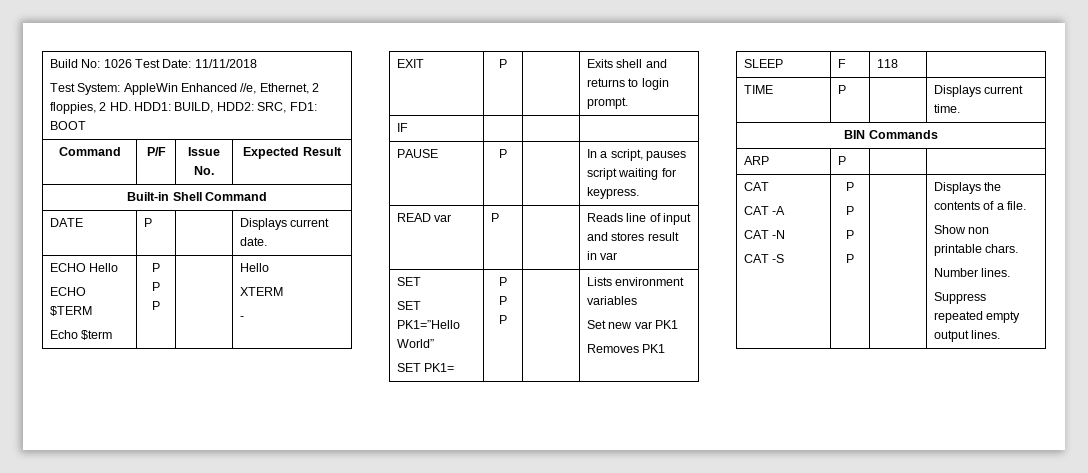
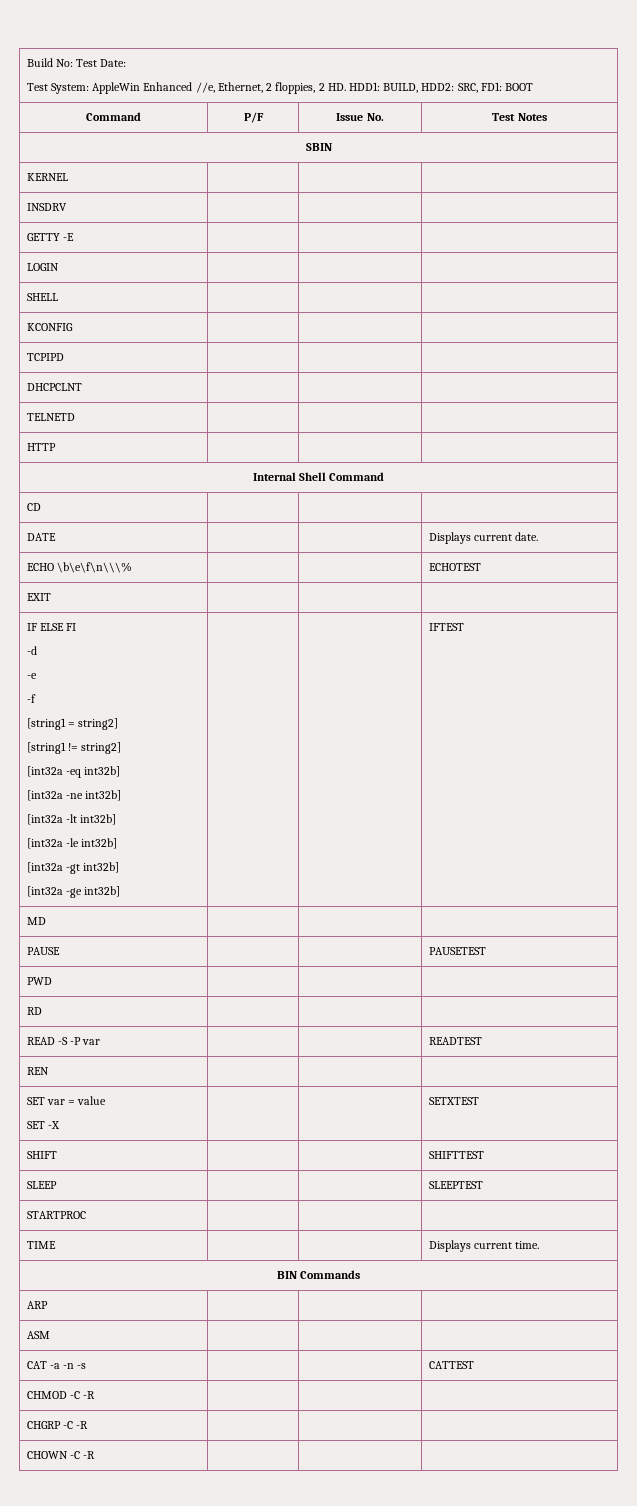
- Build No: 1026 Test Date: 11/11/2018
+ Build No: Test Date:
- Command | P/F | Issue No. | Expected Result
- Built-in Shell Command
+ Command | P/F | Issue No. | Test Notes
+ SBIN
+ KERNEL | | |
+ INSDRV | | |
+ GETTY -E | | |
+ LOGIN | | |
+ SHELL | | |
+ KCONFIG | | |
+ TCPIPD | | |
+ DHCPCLNT | | |
+ TELNETD | | |
+ HTTP | | |
+ Internal Shell Command
+ CD | | |
- DATE | P | | Displays current date.
+ DATE | | | Displays current date.
- ECHO Hello
- ECHO $TERM
- Echo $term | P
- P
- P | | Hello
- XTERM
- -
- EXIT | P | | Exits shell and returns to login prompt.
- IF | | |
- PAUSE | P | | In a script, pauses script waiting for keypress.
+ ECHO \b\e\f\n\\\% | | | ECHOTEST
+ EXIT | | |
+ IF ELSE FI
+ -d
+ -e
+ -f
+ [string1 = string2]
+ [string1 != string2]
+ [int32a -eq int32b]
+ [int32a -ne int32b]
+ [int32a -lt int32b]
+ [int32a -le int32b]
+ [int32a -gt int32b]
+ [int32a -ge int32b] | | | IFTEST
+ MD | | |
+ PAUSE | | | PAUSETEST
+ PWD | | |
+ RD | | |
- READ var | P | | Reads line of input and stores result in var
- SET
- SET PK1=”Hello World”
- SET PK1= | P
- P
- P | | Lists environment variables
- Set new var PK1
- Removes PK1
+ READ -S -P var | | | READTEST
+ REN | | |
+ SET var = value
+ SET -X | | | SETXTEST
+ SHIFT | | | SHIFTTEST
- SLEEP | F | 118 |
+ SLEEP | | | SLEEPTEST
+ STARTPROC | | |
- TIME | P | | Displays current time.
+ TIME | | | Displays current time.
- ARP | P | |
- CAT
- CAT -A
- CAT -N
- CAT -S | P
- P
- P
- P | | Displays the contents of a file.
- Show non printable chars.
- Number lines.
- Suppress repeated empty output lines.
+ ARP | | |
+ ASM | | |
+ CAT -a -n -s | | | CATTEST
+ CHMOD -C -R | | |
+ CHGRP -C -R | | |
+ CHOWN -C -R | | |

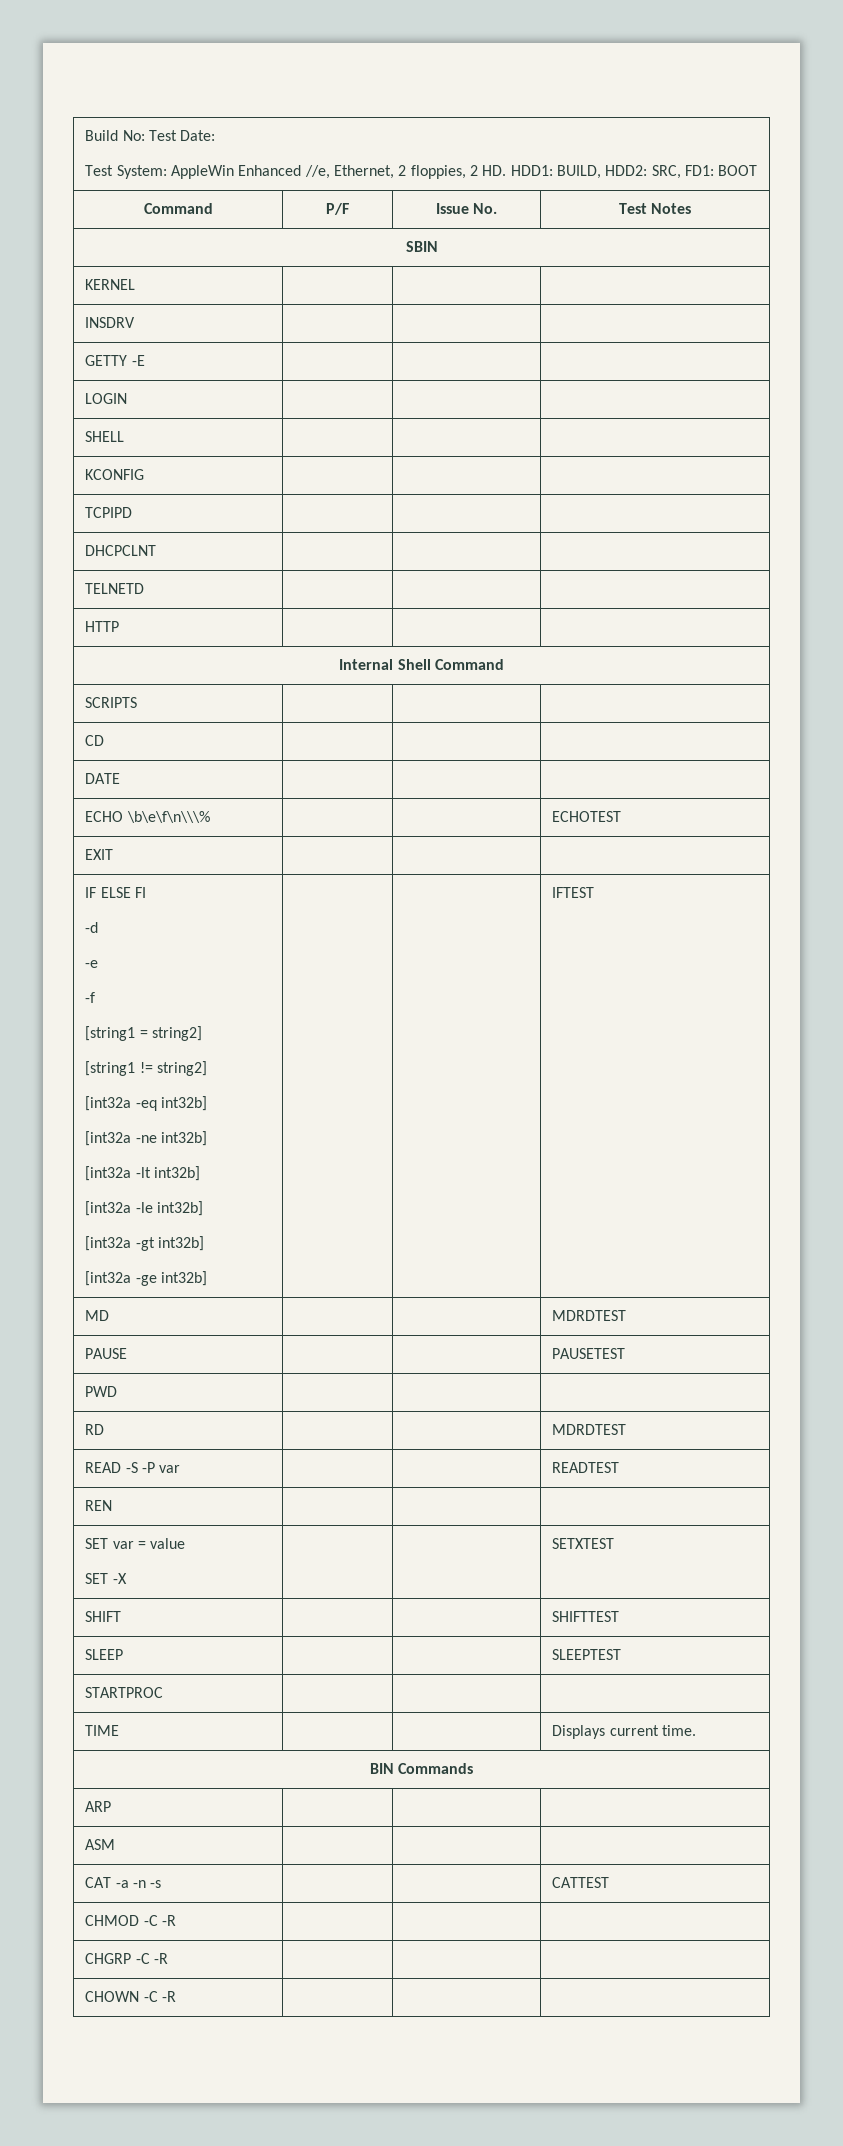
+ SCRIPTS | | |
- DATE | | | Displays current date.
+ DATE | | |
- MD | | |
+ MD | | | MDRDTEST
- RD | | |
+ RD | | | MDRDTEST

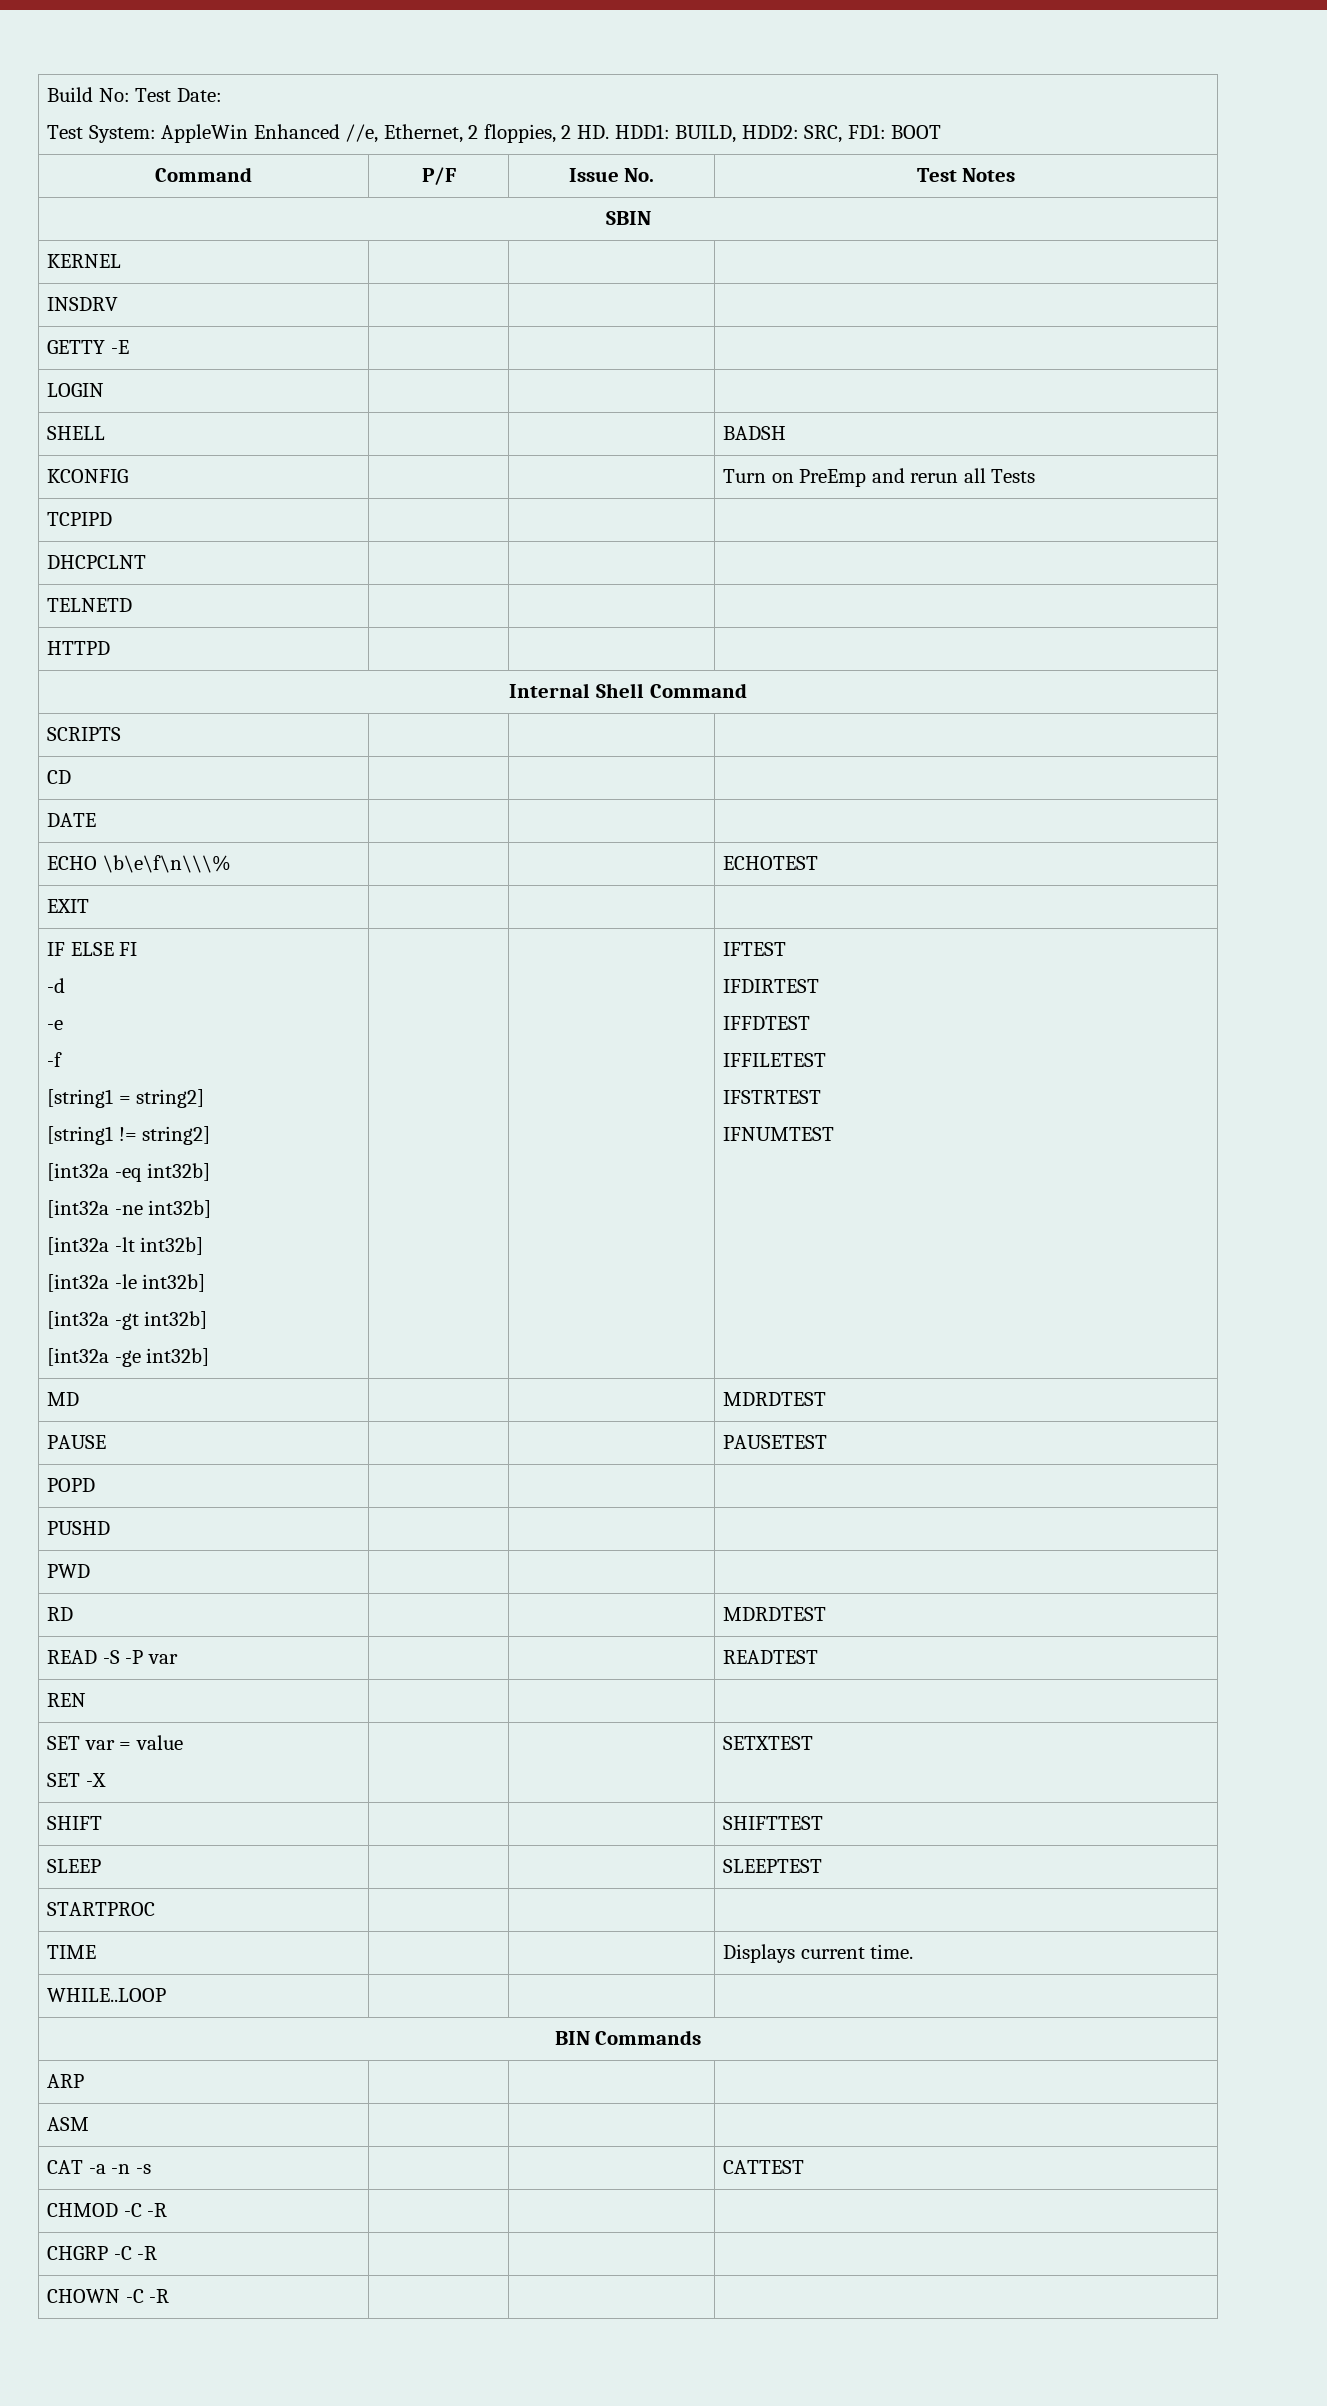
- SHELL | | |
+ SHELL | | | BADSH
- KCONFIG | | |
+ KCONFIG | | | Turn on PreEmp and rerun all Tests
- HTTP | | |
+ HTTPD | | |
  IF ELSE FI
  -d
  -e
  -f
  [string1 = string2]
  [string1 != string2]
  [int32a -eq int32b]
  [int32a -ne int32b]
  [int32a -lt int32b]
  [int32a -le int32b]
  [int32a -gt int32b]
  [int32a -ge int32b] | | | IFTEST
+ IFDIRTEST
+ IFFDTEST
+ IFFILETEST
+ IFSTRTEST
+ IFNUMTEST
+ POPD | | |
+ PUSHD | | |
+ WHILE..LOOP | | |

